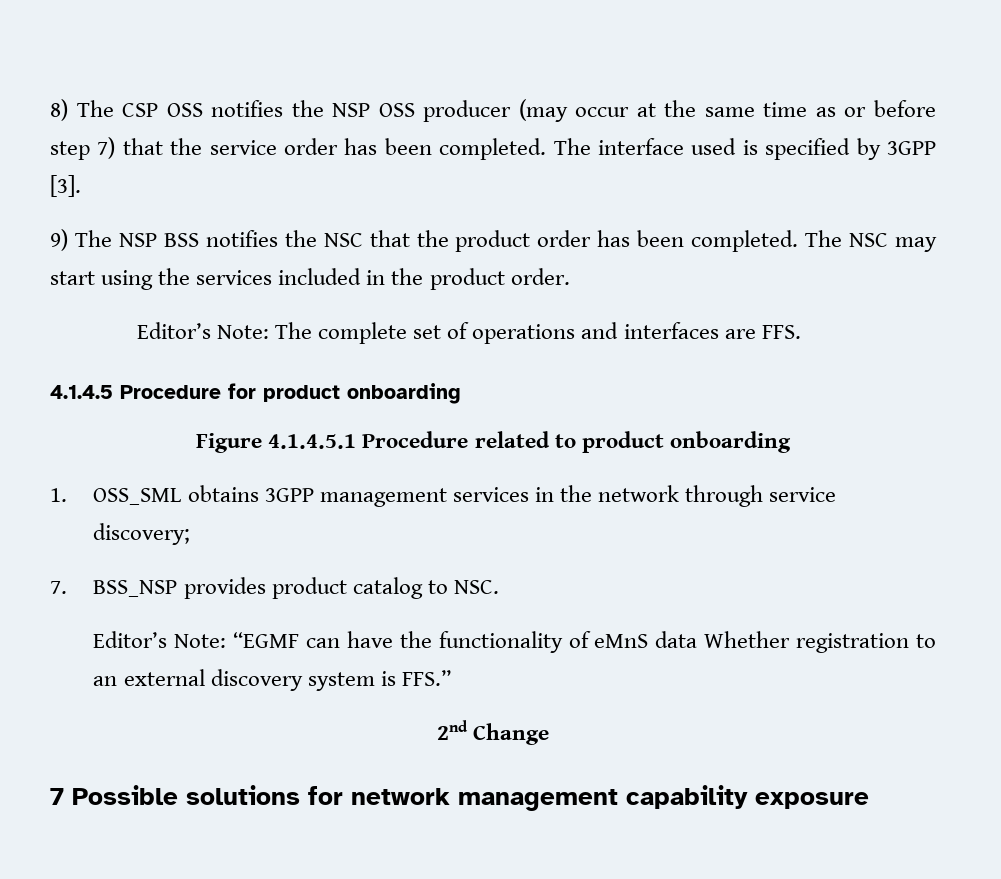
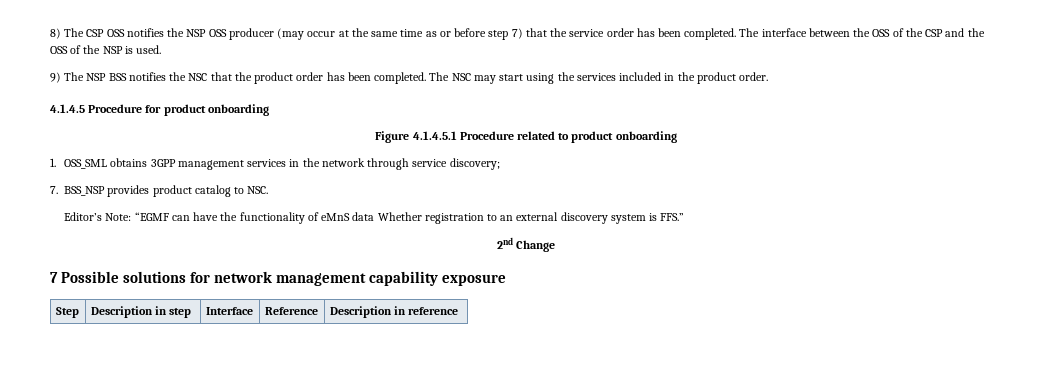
- The interface used is specified by 3GPP [3].
+ The interface between the OSS of the CSP and the OSS of the NSP is used.
- Editor’s Note: The complete set of operations and interfaces are FFS.
+ Step | Description in step | Interface | Reference | Description in reference

